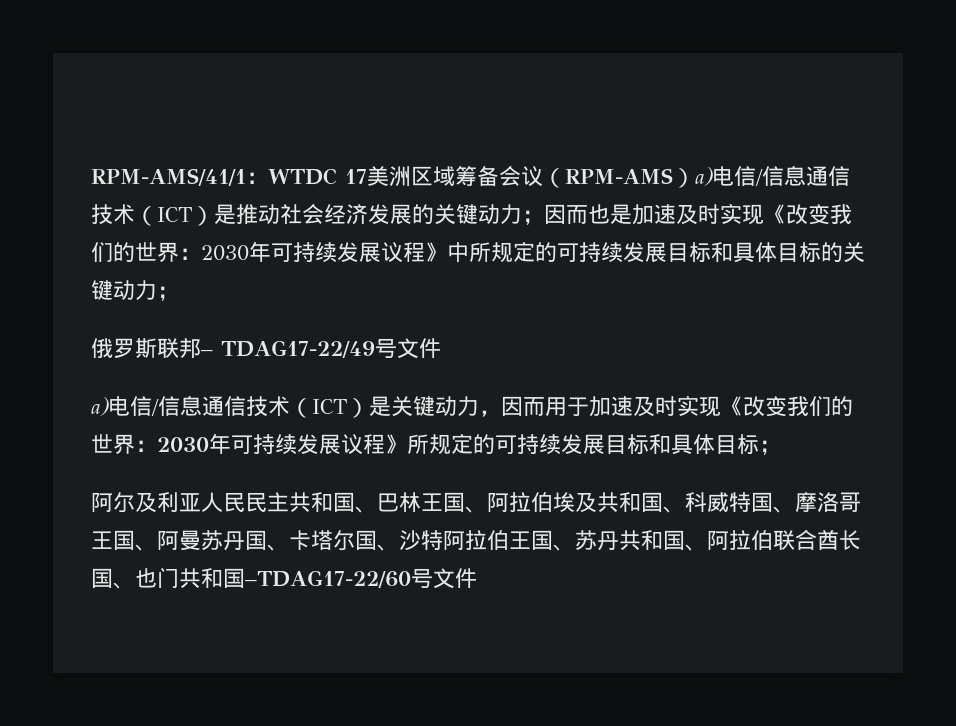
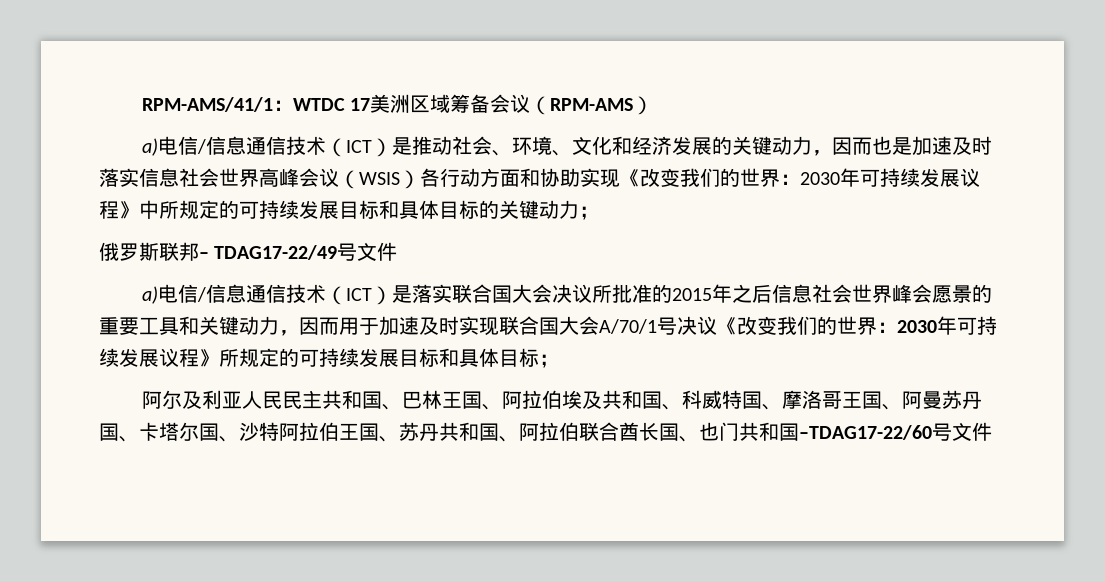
- RPM-AMS/41/1：WTDC 17美洲区域筹备会议（RPM-AMS）a)电信/信息通信技术（ICT）是推动社会经济发展的关键动力；因而也是加速及时实现《改变我们的世界：2030年可持续发展议程》中所规定的可持续发展目标和具体目标的关键动力；
+ RPM-AMS/41/1：WTDC 17美洲区域筹备会议（RPM-AMS）
+ a)电信/信息通信技术（ICT）是推动社会、环境、文化和经济发展的关键动力，因而也是加速及时落实信息社会世界高峰会议（WSIS）各行动方面和协助实现《改变我们的世界：2030年可持续发展议程》中所规定的可持续发展目标和具体目标的关键动力；
- a)电信/信息通信技术（ICT）是关键动力，因而用于加速及时实现《改变我们的世界：2030年可持续发展议程》所规定的可持续发展目标和具体目标；
+ a)电信/信息通信技术（ICT）是落实联合国大会决议所批准的2015年之后信息社会世界峰会愿景的重要工具和关键动力，因而用于加速及时实现联合国大会A/70/1号决议《改变我们的世界：2030年可持续发展议程》所规定的可持续发展目标和具体目标；

